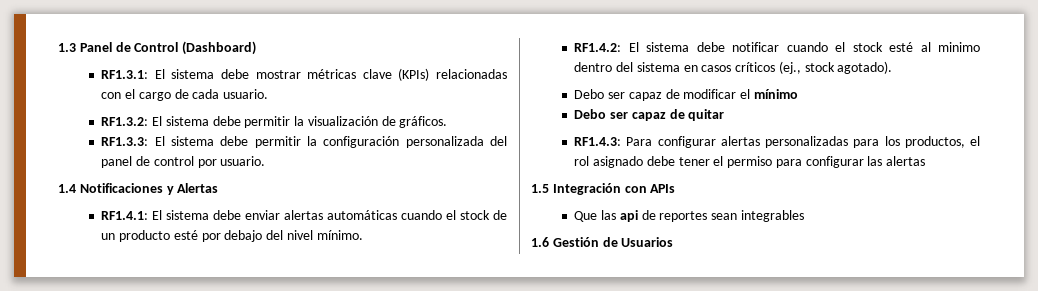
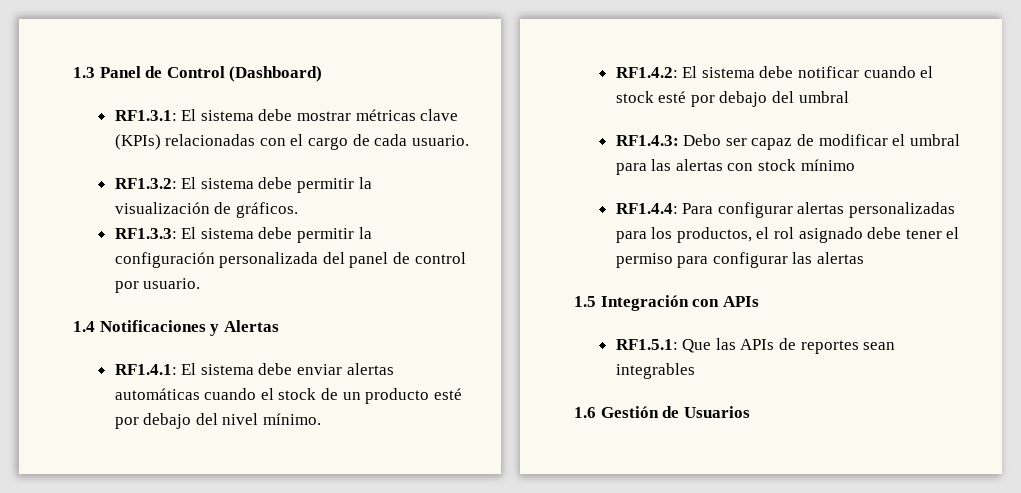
- RF1.4.2: El sistema debe notificar cuando el stock esté al minimo dentro del sistema en casos críticos (ej., stock agotado).
- Debo ser capaz de modificar el mínimo
- Debo ser capaz de quitar
- RF1.4.3: Para configurar alertas personalizadas para los productos, el rol asignado debe tener el permiso para configurar las alertas
+ RF1.4.2: El sistema debe notificar cuando el stock esté por debajo del umbral
+ RF1.4.3: Debo ser capaz de modificar el umbral para las alertas con stock mínimo
+ RF1.4.4: Para configurar alertas personalizadas para los productos, el rol asignado debe tener el permiso para configurar las alertas
- Que las api de reportes sean integrables
+ RF1.5.1: Que las APIs de reportes sean integrables

